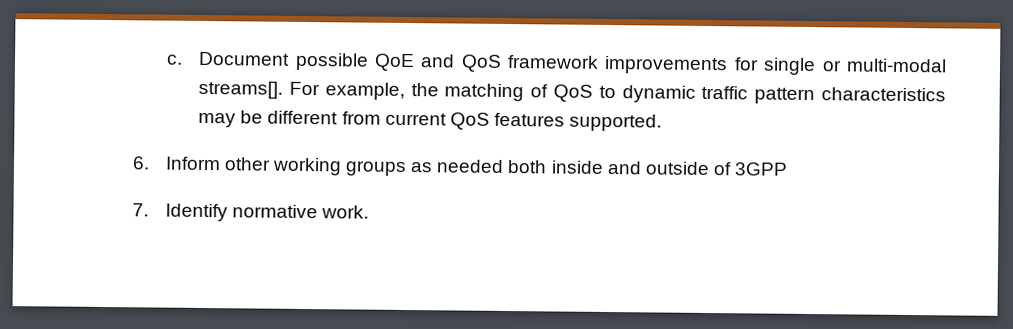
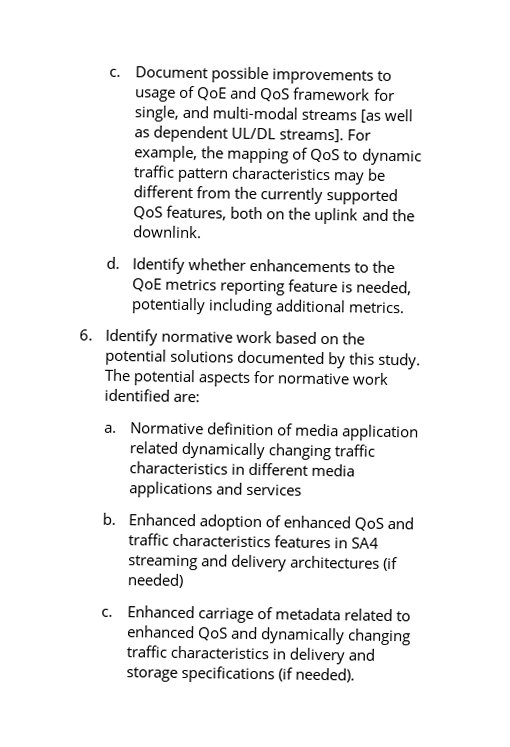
- Document possible QoE and QoS framework improvements for single or multi-modal streams[].
+ Document possible improvements to usage of QoE and QoS framework for single, and multi-modal streams [as well as dependent UL/DL streams].
- For example, the matching of QoS to dynamic traffic pattern characteristics may be different from current QoS features supported.
- 6. Inform other working groups as needed both inside and outside of 3GPP
- 7. Identify normative work.
+ For example, the mapping of QoS to dynamic traffic pattern characteristics may be different from the currently supported QoS features, both on the uplink and the downlink.
+ d. Identify whether enhancements to the QoE metrics reporting feature is needed, potentially including additional metrics.
+ 6. Identify normative work based on the potential solutions documented by this study. The potential aspects for normative work identified are:
+ a. Normative definition of media application related dynamically changing traffic characteristics in different media applications and services
+ b. Enhanced adoption of enhanced QoS and traffic characteristics features in SA4 streaming and delivery architectures (if needed)
+ c. Enhanced carriage of metadata related to enhanced QoS and dynamically changing traffic characteristics in delivery and storage specifications (if needed).

